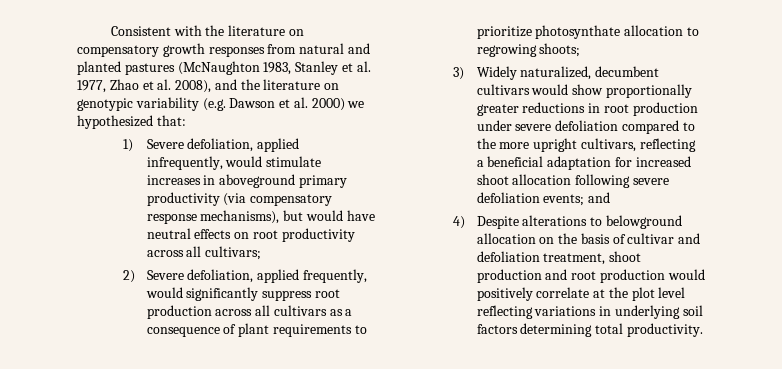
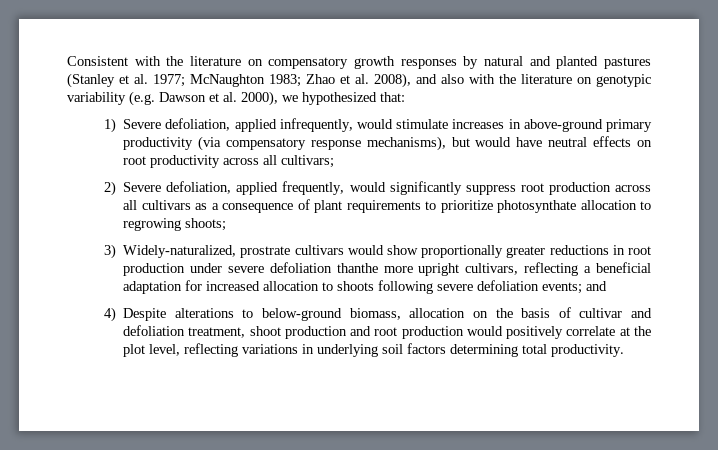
- Consistent with the literature on compensatory growth responses from natural and planted pastures (McNaughton 1983, Stanley et al. 1977, Zhao et al. 2008), and the literature on genotypic variability (e.g. Dawson et al. 2000) we hypothesized that:
+ Consistent with the literature on compensatory growth responses by natural and planted pastures (Stanley et al. 1977; McNaughton 1983; Zhao et al. 2008), and also with the literature on genotypic variability (e.g. Dawson et al. 2000), we hypothesized that:
- 1) Severe defoliation, applied infrequently, would stimulate increases in aboveground primary productivity (via compensatory response mechanisms), but would have neutral effects on root productivity across all cultivars;
+ 1) Severe defoliation, applied infrequently, would stimulate increases in above-ground primary productivity (via compensatory response mechanisms), but would have neutral effects on root productivity across all cultivars;
- 3) Widely naturalized, decumbent cultivars would show proportionally greater reductions in root production under severe defoliation compared to the more upright cultivars, reflecting a beneficial adaptation for increased shoot allocation following severe defoliation events; and
+ 3) Widely-naturalized, prostrate cultivars would show proportionally greater reductions in root production under severe defoliation thanthe more upright cultivars, reflecting a beneficial adaptation for increased allocation to shoots following severe defoliation events; and
- 4) Despite alterations to belowground allocation on the basis of cultivar and defoliation treatment, shoot production and root production would positively correlate at the plot level reflecting variations in underlying soil factors determining total productivity.
+ 4) Despite alterations to below-ground biomass, allocation on the basis of cultivar and defoliation treatment, shoot production and root production would positively correlate at the plot level, reflecting variations in underlying soil factors determining total productivity.

